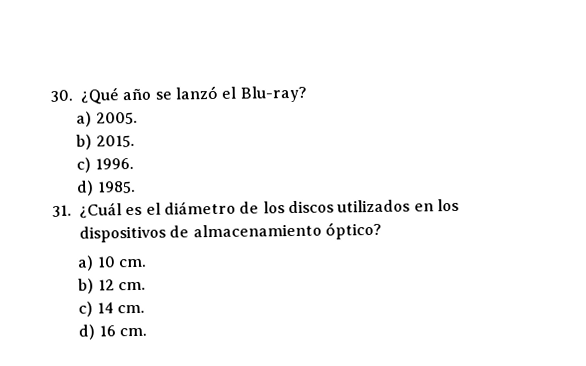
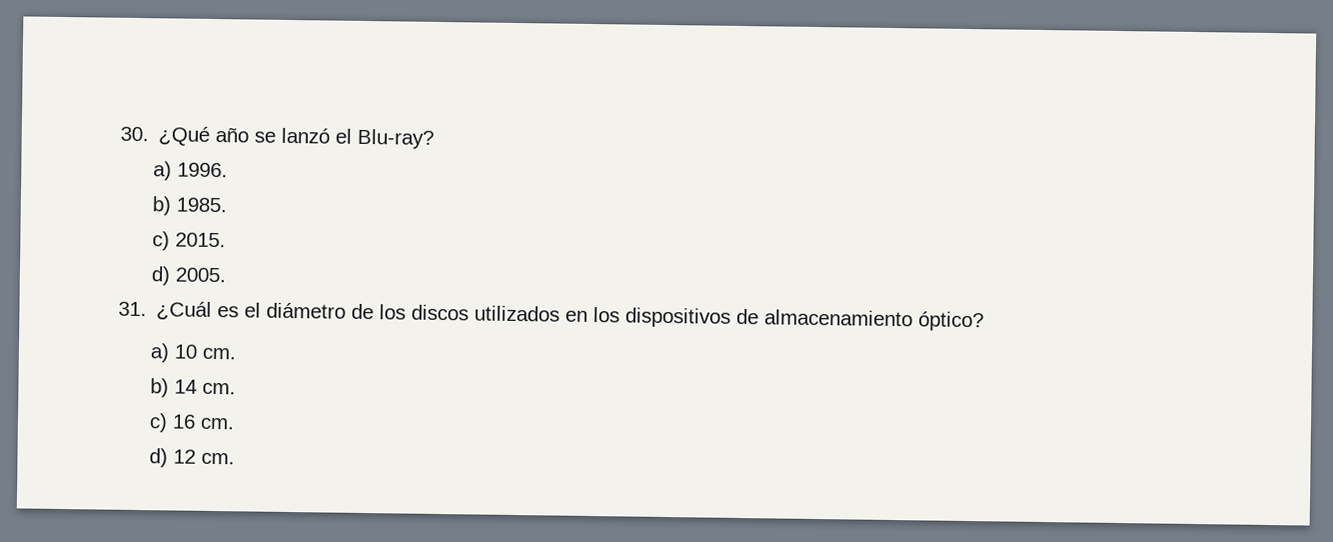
- a) 2005.
- b) 2015.
+ a) 1996.
+ b) 1985.
+ c) 2015.
- c) 1996.
- d) 1985.
+ d) 2005.
- b) 12 cm.
+ b) 14 cm.
- c) 14 cm.
+ c) 16 cm.
- d) 16 cm.
+ d) 12 cm.

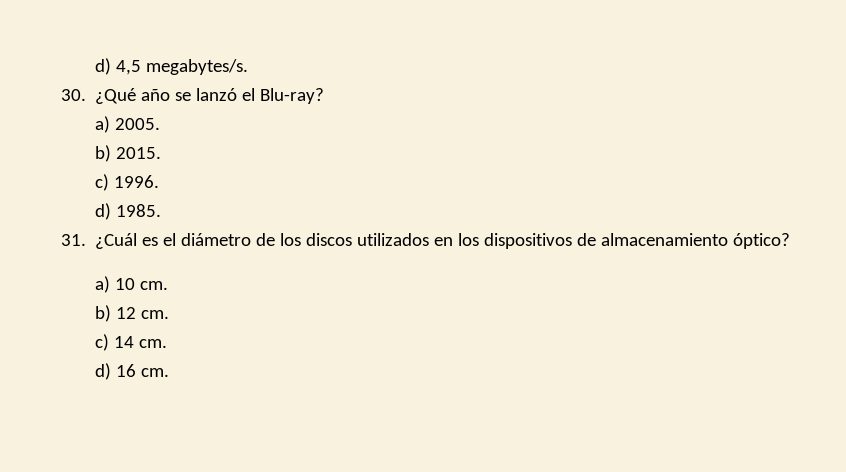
+ d) 4,5 megabytes/s.
- a) 1996.
+ a) 2005.
+ b) 2015.
+ c) 1996.
- b) 1985.
+ d) 1985.
- c) 2015.
- d) 2005.
- b) 14 cm.
+ b) 12 cm.
+ c) 14 cm.
- c) 16 cm.
+ d) 16 cm.
- d) 12 cm.

